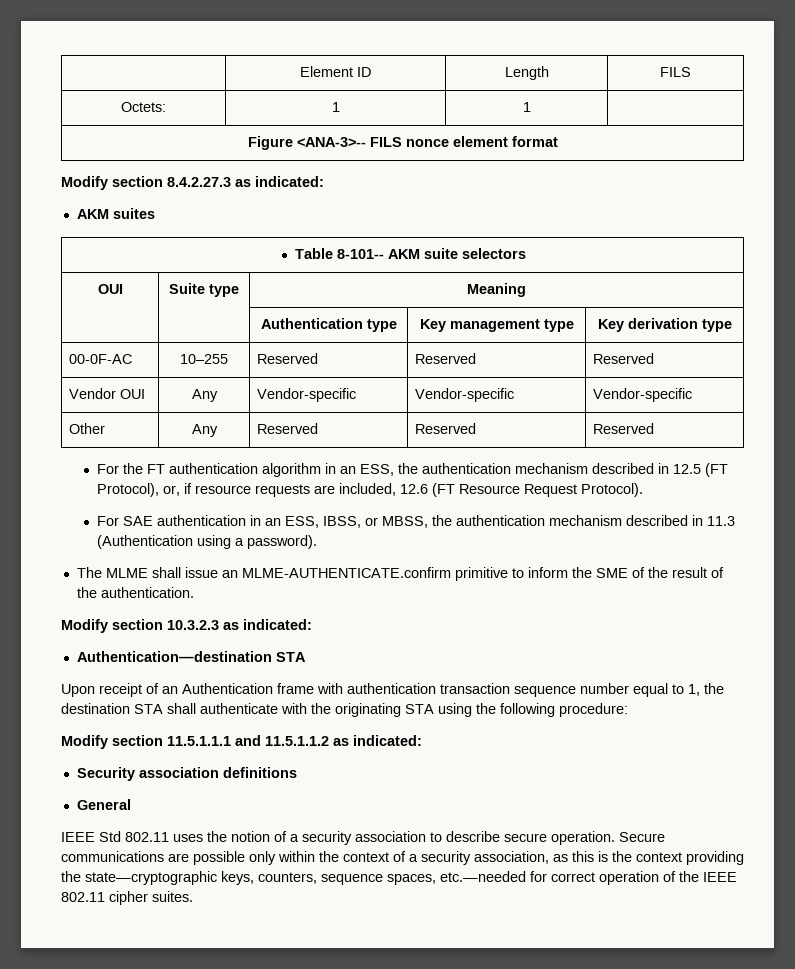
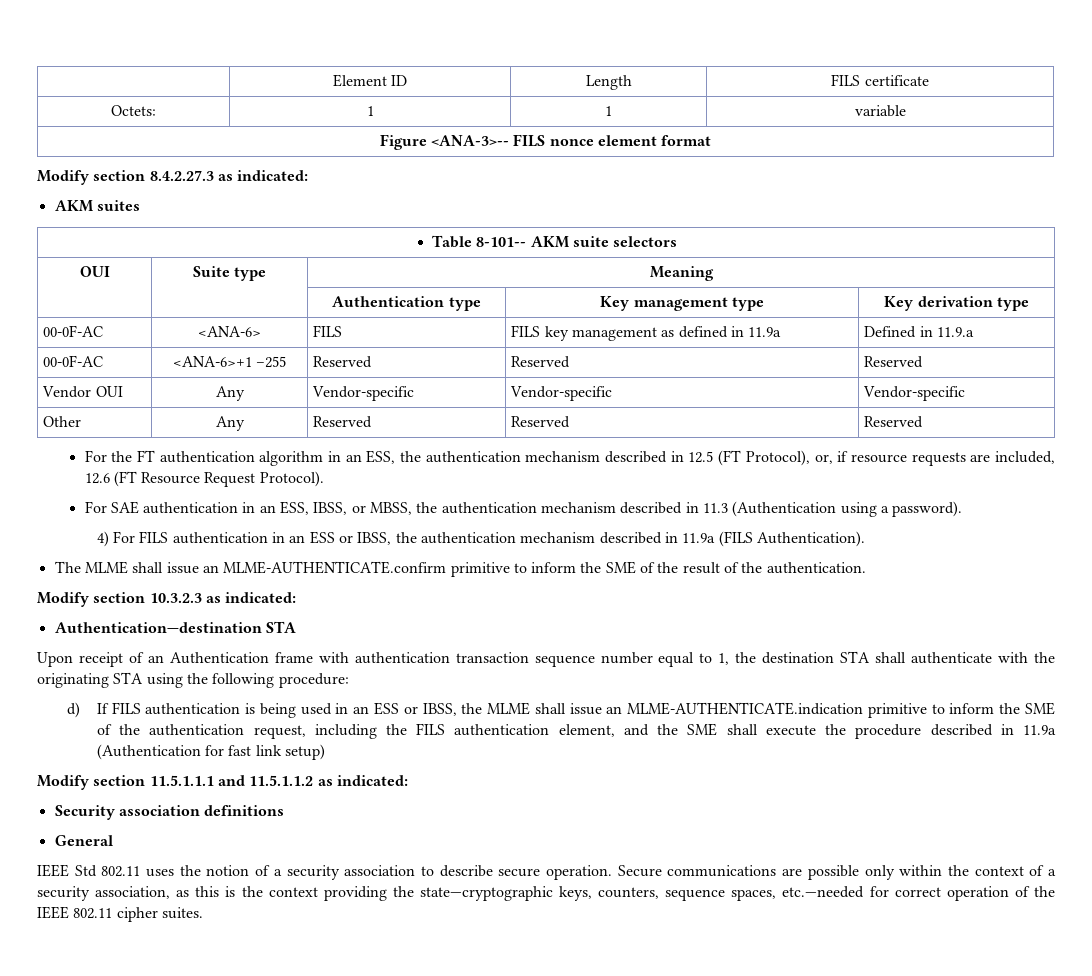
- | Element ID | Length | FILS
+ | Element ID | Length | FILS certificate
- Octets: | 1 | 1 |
+ Octets: | 1 | 1 | variable
- 00-0F-AC | 10–255 | Reserved | Reserved | Reserved
+ 00-0F-AC | <ANA-6> | FILS | FILS key management as defined in 11.9a | Defined in 11.9.a
+ 00-0F-AC | <ANA-6>+1 –255 | Reserved | Reserved | Reserved
+ 4) For FILS authentication in an ESS or IBSS, the authentication mechanism described in 11.9a (FILS Authentication).
+ d) If FILS authentication is being used in an ESS or IBSS, the MLME shall issue an MLME-AUTHENTICATE.indication primitive to inform the SME of the authentication request, including the FILS authentication element, and the SME shall execute the procedure described in 11.9a (Authentication for fast link setup)

